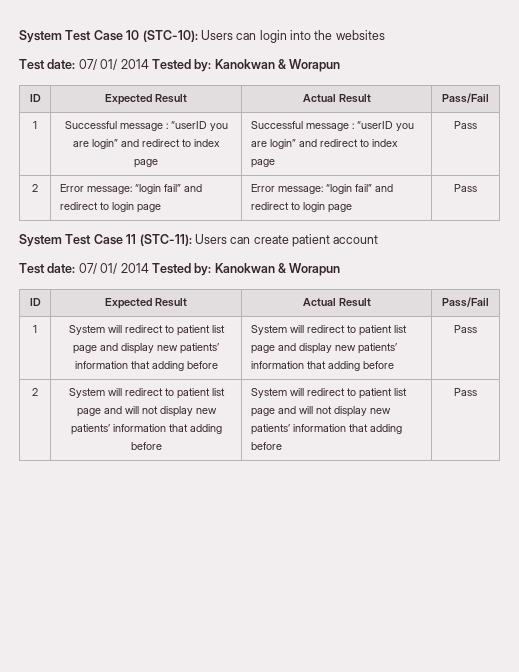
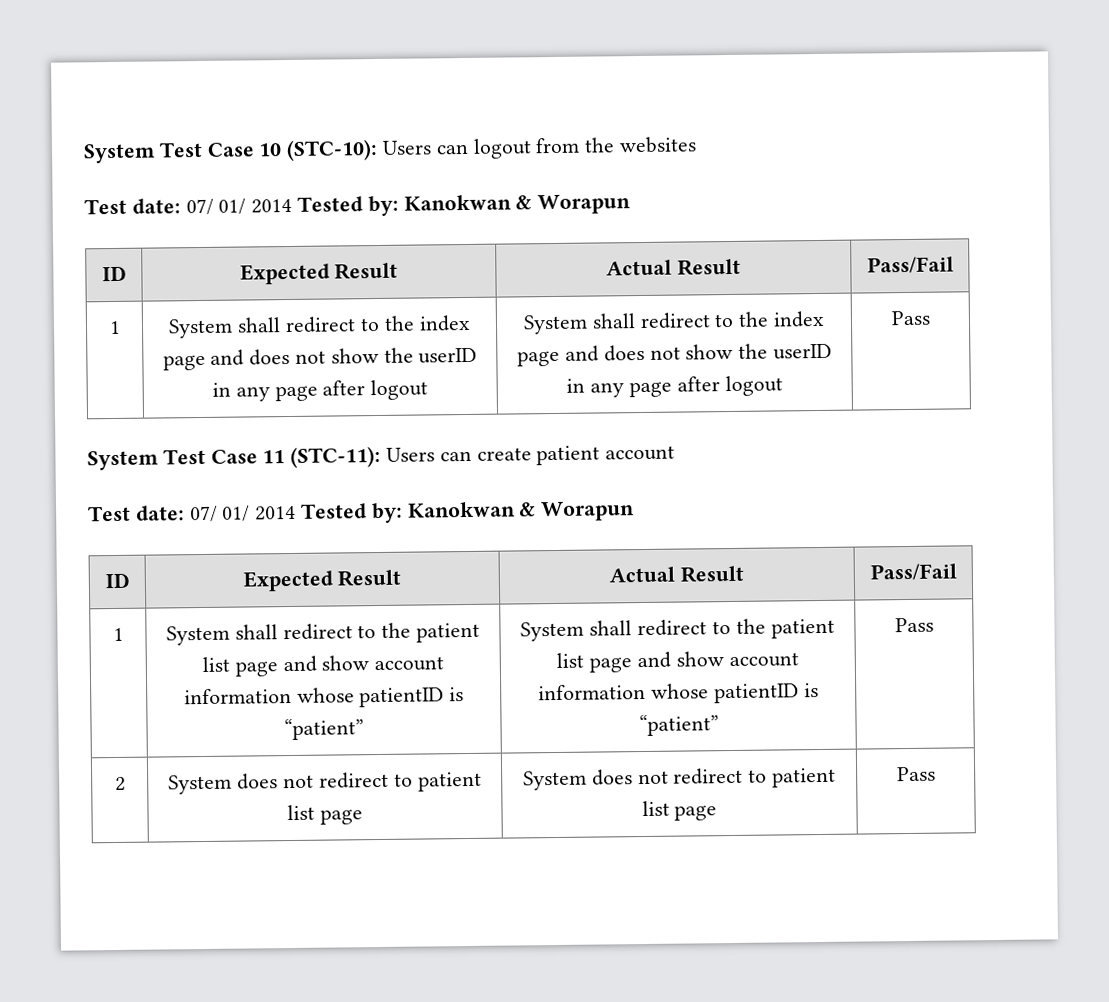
- System Test Case 10 (STC-10): Users can login into the websites
+ System Test Case 10 (STC-10): Users can logout from the websites
- 1 | Successful message : “userID you are login” and redirect to index page | Successful message : “userID you are login” and redirect to index page | Pass
- 2 | Error message: “login fail” and redirect to login page | Error message: “login fail” and redirect to login page | Pass
+ 1 | System shall redirect to the index page and does not show the userID in any page after logout | System shall redirect to the index page and does not show the userID in any page after logout | Pass
- 1 | System will redirect to patient list page and display new patients’ information that adding before | System will redirect to patient list page and display new patients’ information that adding before | Pass
+ 1 | System shall redirect to the patient list page and show account information whose patientID is “patient” | System shall redirect to the patient list page and show account information whose patientID is “patient” | Pass
- 2 | System will redirect to patient list page and will not display new patients’ information that adding before | System will redirect to patient list page and will not display new patients’ information that adding before | Pass
+ 2 | System does not redirect to patient list page | System does not redirect to patient list page | Pass

